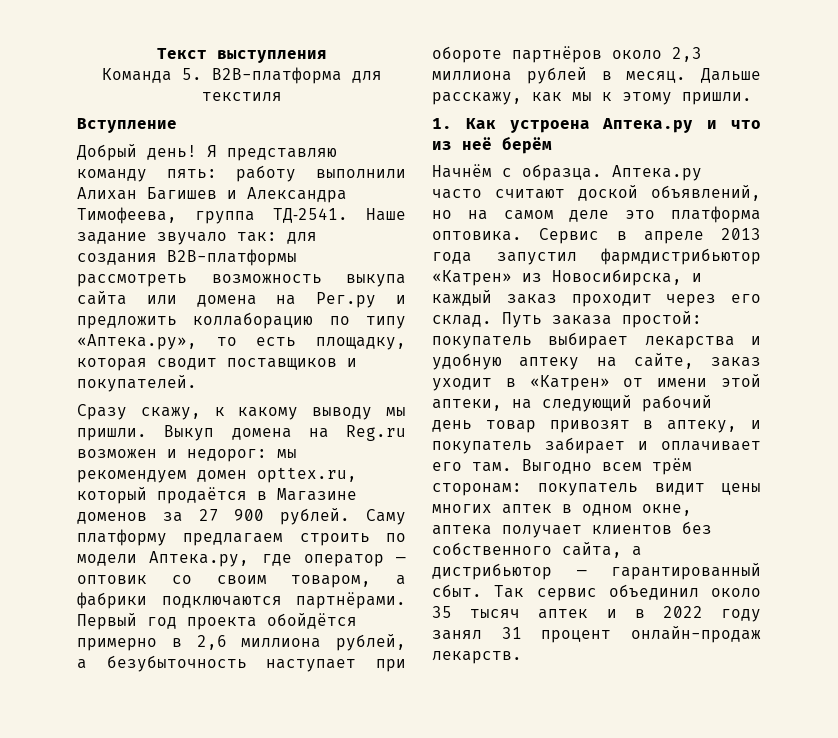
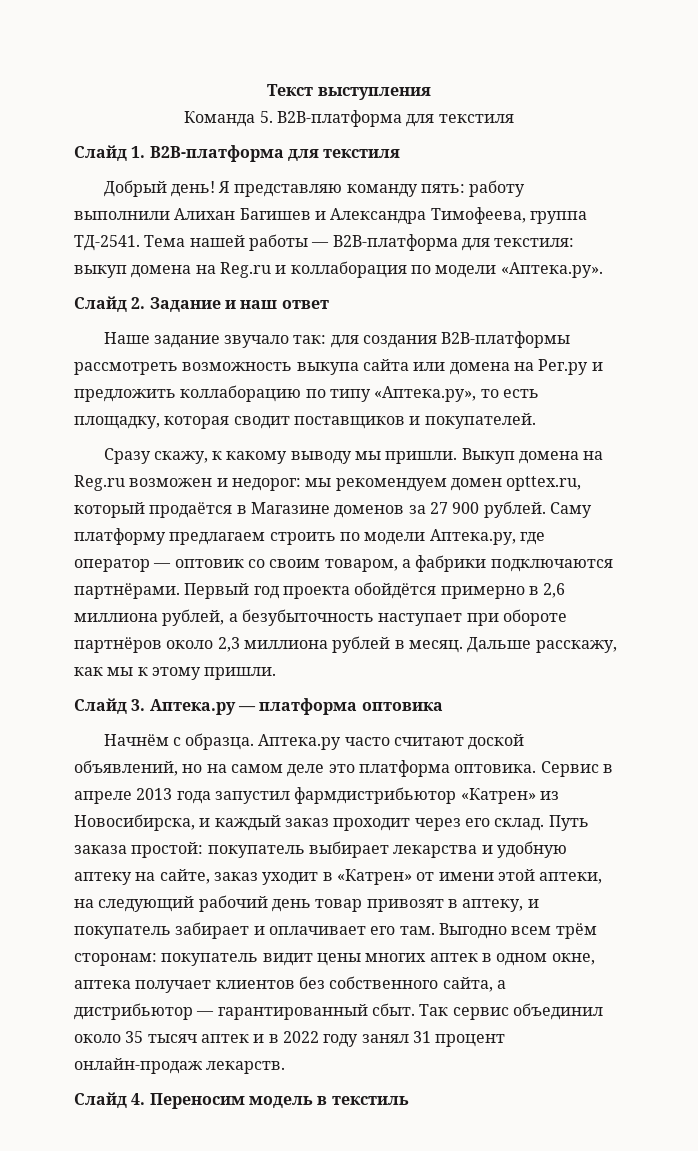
- Вступление
+ Слайд 1. B2B-платформа для текстиля
- Я представляю команду пять: работу выполнили Алихан Багишев и Александра Тимофеева, группа ТД‑2541. Наше задание звучало так: для создания B2B-платформы рассмотреть возможность выкупа сайта или домена на Рег.ру и предложить коллаборацию по типу «Аптека.ру», то есть площадку, которая сводит поставщиков и покупателей.
+ Я представляю команду пять: работу выполнили Алихан Багишев и Александра Тимофеева, группа ТД‑2541. Тема нашей работы — B2B-платформа для текстиля: выкуп домена на Reg.ru и коллаборация по модели «Аптека.ру».
+ Слайд 2. Задание и наш ответ
+ Наше задание звучало так: для создания B2B-платформы рассмотреть возможность выкупа сайта или домена на Рег.ру и предложить коллаборацию по типу «Аптека.ру», то есть площадку, которая сводит поставщиков и покупателей.
- 1. Как устроена Аптека.ру и что из неё берём
+ Слайд 3. Аптека.ру — платформа оптовика
+ Слайд 4. Переносим модель в текстиль

